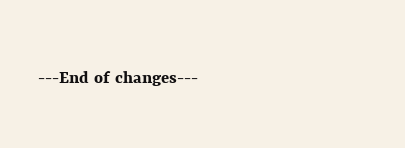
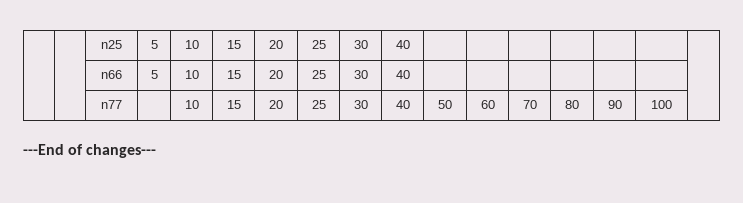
+ | | n25 | 5 | 10 | 15 | 20 | 25 | 30 | 40 | | | | | | |
+ | | n66 | 5 | 10 | 15 | 20 | 25 | 30 | 40 | | | | | | |
+ | | n77 | | 10 | 15 | 20 | 25 | 30 | 40 | 50 | 60 | 70 | 80 | 90 | 100 |

